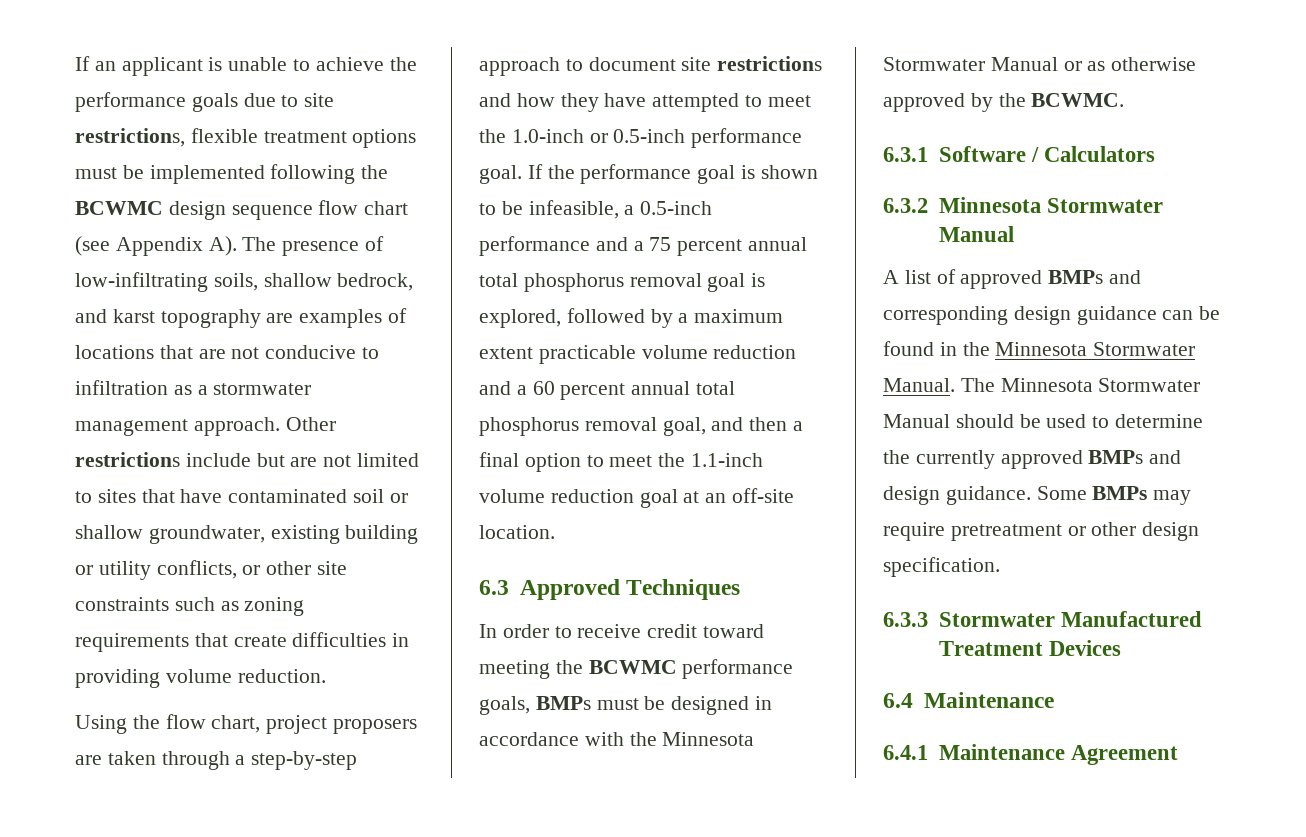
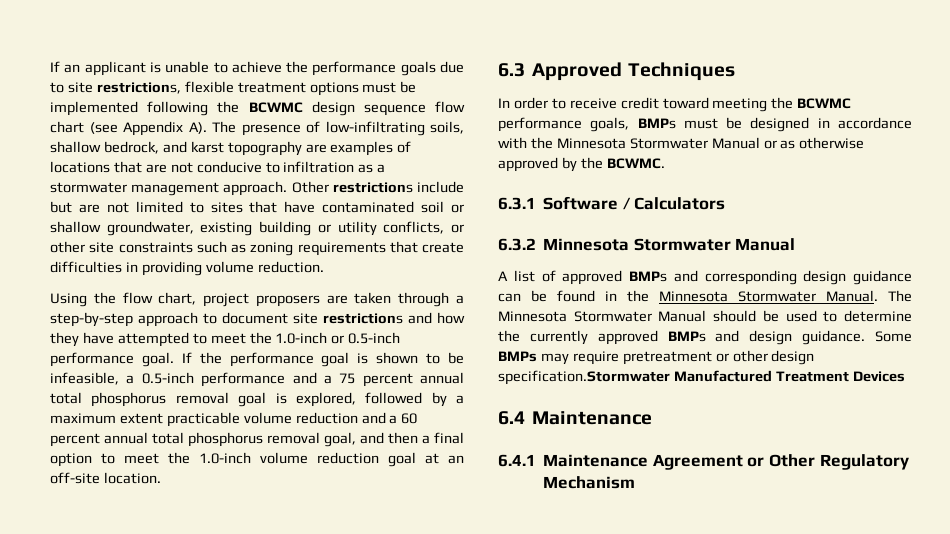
- If the performance goal is shown to be infeasible, a 0.5-inch performance and a 75 percent annual total phosphorus removal goal is explored, followed by a maximum extent practicable volume reduction and a 60 percent annual total phosphorus removal goal, and then a final option to meet the 1.1-inch volume reduction goal at an off-site location.
+ If the performance goal is shown to be infeasible, a 0.5-inch performance and a 75 percent annual total phosphorus removal goal is explored, followed by a maximum extent practicable volume reduction and a 60 percent annual total phosphorus removal goal, and then a final option to meet the 1.0-inch volume reduction goal at an off-site location.
- Some BMPs may require pretreatment or other design specification.
- 6.3.3 Stormwater Manufactured Treatment Devices
+ Some BMPs may require pretreatment or other design specification.Stormwater Manufactured Treatment Devices
- 6.4.1 Maintenance Agreement
+ 6.4.1 Maintenance Agreement or Other Regulatory Mechanism

